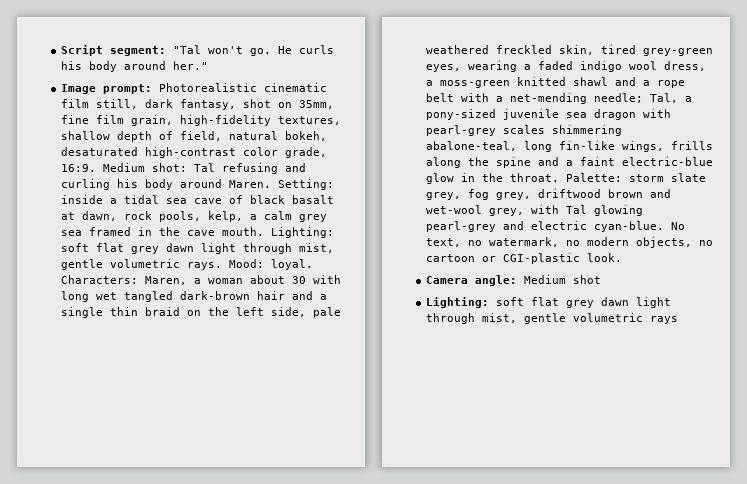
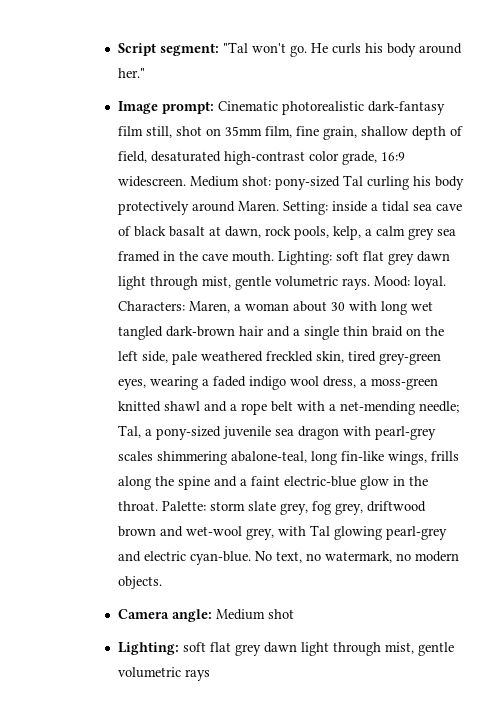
- Image prompt: Photorealistic cinematic film still, dark fantasy, shot on 35mm, fine film grain, high-fidelity textures, shallow depth of field, natural bokeh, desaturated high-contrast color grade, 16:9. Medium shot: Tal refusing and curling his body around Maren.
+ Image prompt: Cinematic photorealistic dark-fantasy film still, shot on 35mm film, fine grain, shallow depth of field, desaturated high-contrast color grade, 16:9 widescreen. Medium shot: pony-sized Tal curling his body protectively around Maren.
- No text, no watermark, no modern objects, no cartoon or CGI-plastic look.
+ No text, no watermark, no modern objects.

